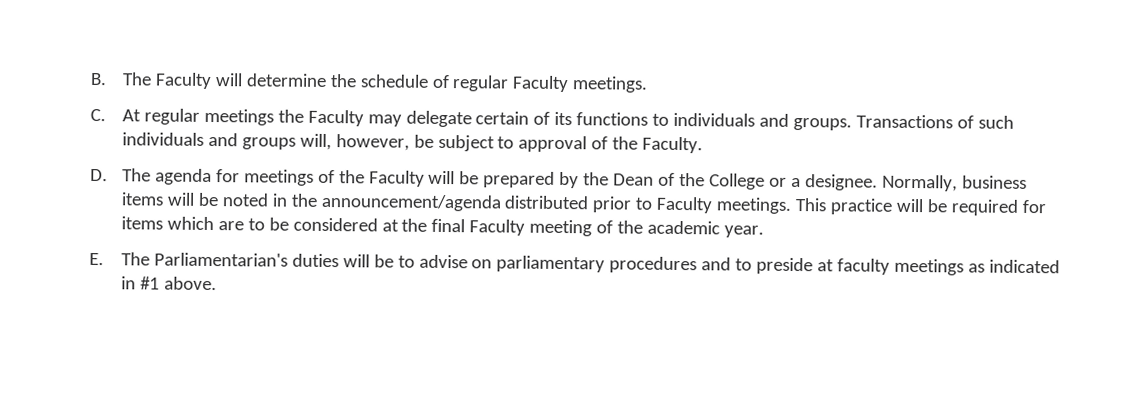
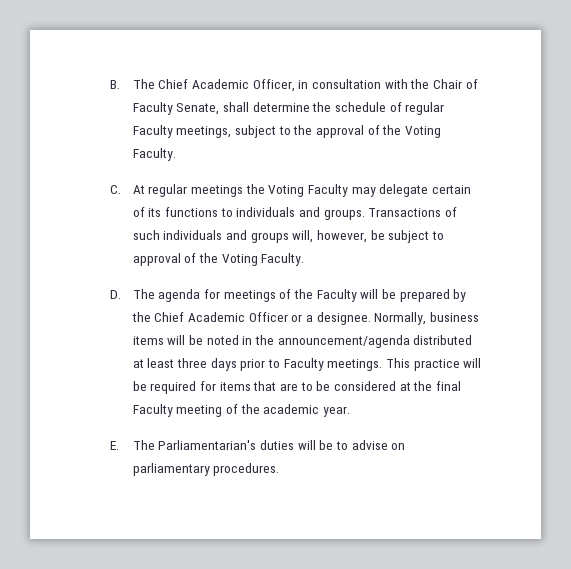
- B. The Faculty will determine the schedule of regular Faculty meetings.
+ B. The Chief Academic Officer, in consultation with the Chair of Faculty Senate, shall determine the schedule of regular Faculty meetings, subject to the approval of the Voting Faculty.
- C. At regular meetings the Faculty may delegate certain of its functions to individuals and groups.
+ C. At regular meetings the Voting Faculty may delegate certain of its functions to individuals and groups.
- Transactions of such individuals and groups will, however, be subject to approval of the Faculty.
+ Transactions of such individuals and groups will, however, be subject to approval of the Voting Faculty.
- D. The agenda for meetings of the Faculty will be prepared by the Dean of the College or a designee.
+ D. The agenda for meetings of the Faculty will be prepared by the Chief Academic Officer or a designee.
- Normally, business items will be noted in the announcement/agenda distributed prior to Faculty meetings.
+ Normally, business items will be noted in the announcement/agenda distributed at least three days prior to Faculty meetings.
- This practice will be required for items which are to be considered at the final Faculty meeting of the academic year.
+ This practice will be required for items that are to be considered at the final Faculty meeting of the academic year.
- E. The Parliamentarian's duties will be to advise on parliamentary procedures and to preside at faculty meetings as indicated in #1 above.
+ E. The Parliamentarian's duties will be to advise on parliamentary procedures.

